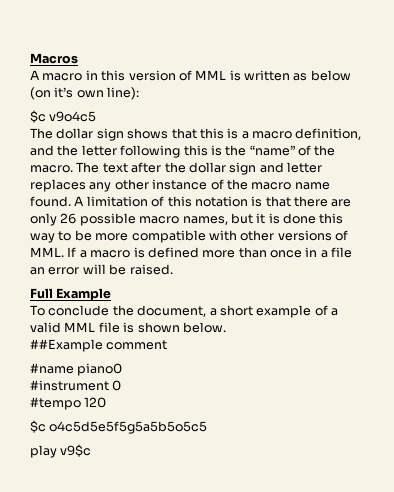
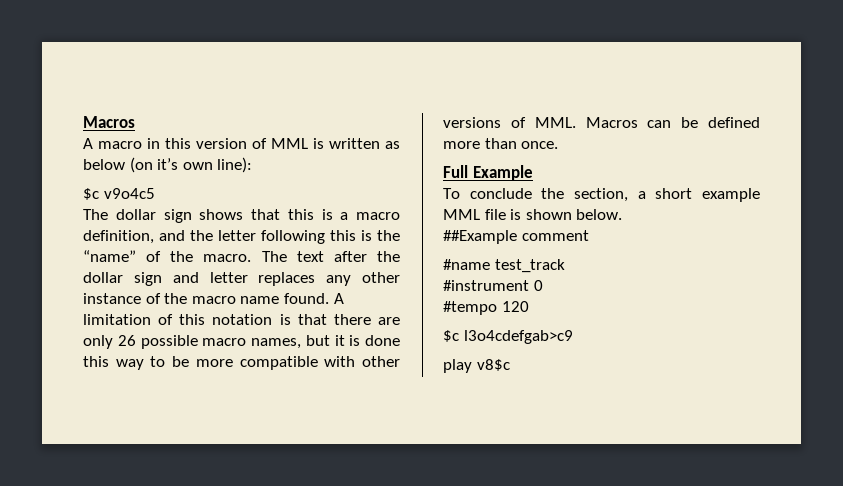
- A limitation of this notation is that there are only 26 possible macro names, but it is done this way to be more compatible with other versions of MML. If a macro is defined more than once in a file an error will be raised.
+ A limitation of this notation is that there are only 26 possible macro names, but it is done this way to be more compatible with other versions of MML. Macros can be defined more than once.
- To conclude the document, a short example of a valid MML file is shown below.
+ To conclude the section, a short example MML file is shown below.
- #name piano0
+ #name test_track
- $c o4c5d5e5f5g5a5b5o5c5
+ $c l3o4cdefgab>c9
- play v9$c
+ play v8$c

